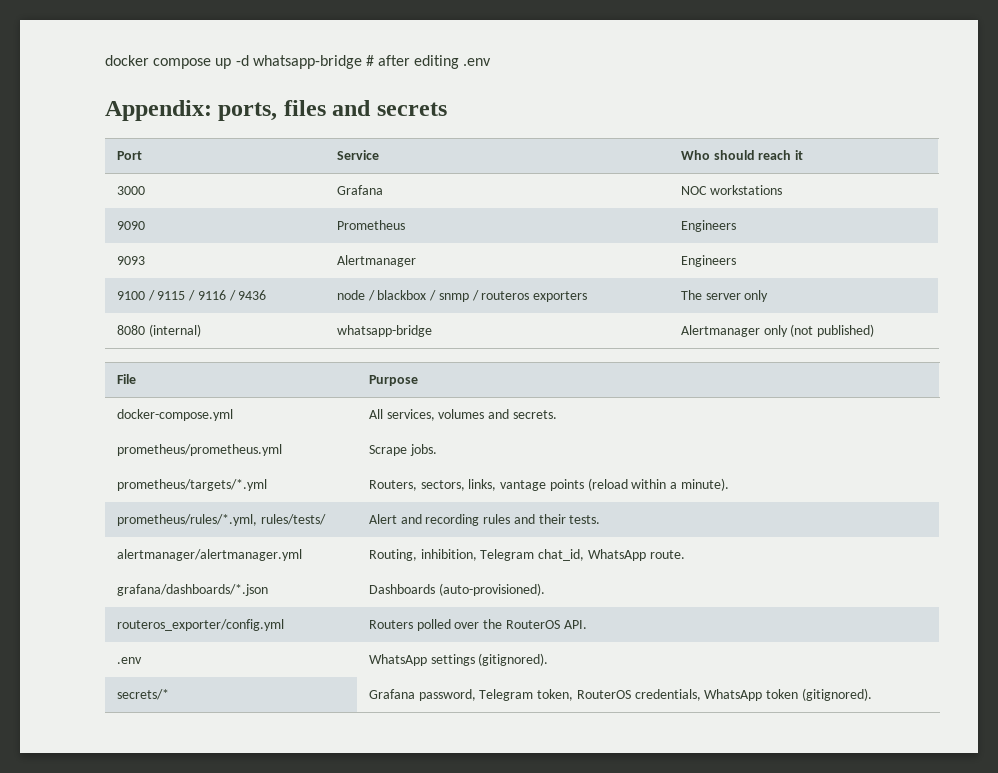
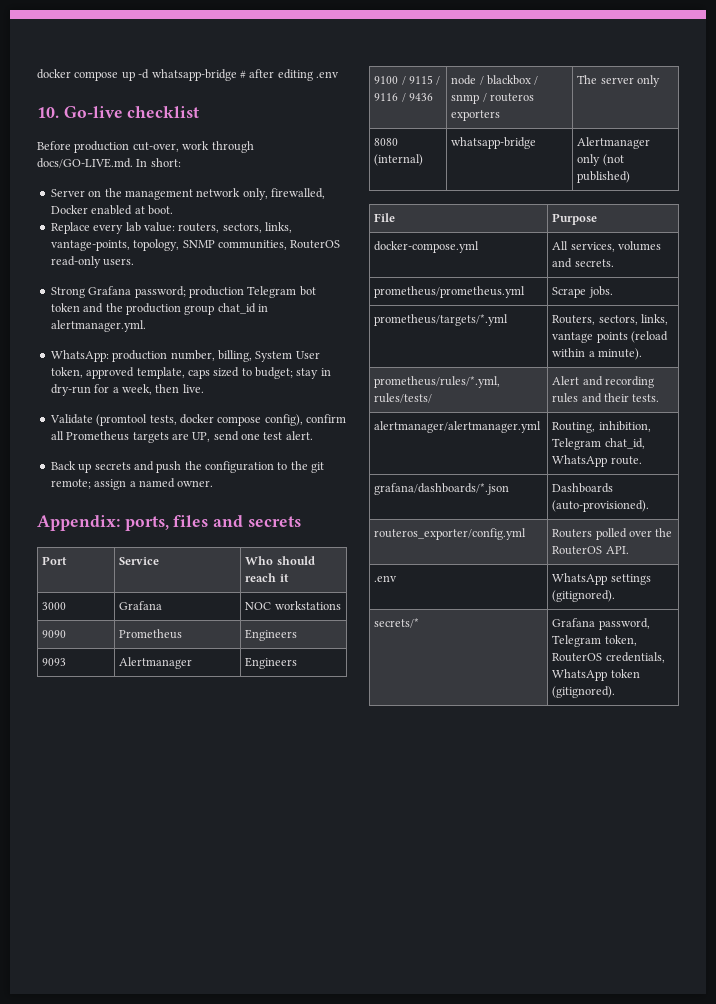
+ 10. Go-live checklist
+ Before production cut-over, work through docs/GO-LIVE.md. In short:
+ Server on the management network only, firewalled, Docker enabled at boot.
+ Replace every lab value: routers, sectors, links, vantage-points, topology, SNMP communities, RouterOS read-only users.
+ Strong Grafana password; production Telegram bot token and the production group chat_id in alertmanager.yml.
+ WhatsApp: production number, billing, System User token, approved template, caps sized to budget; stay in dry-run for a week, then live.
+ Validate (promtool tests, docker compose config), confirm all Prometheus targets are UP, send one test alert.
+ Back up secrets and push the configuration to the git remote; assign a named owner.

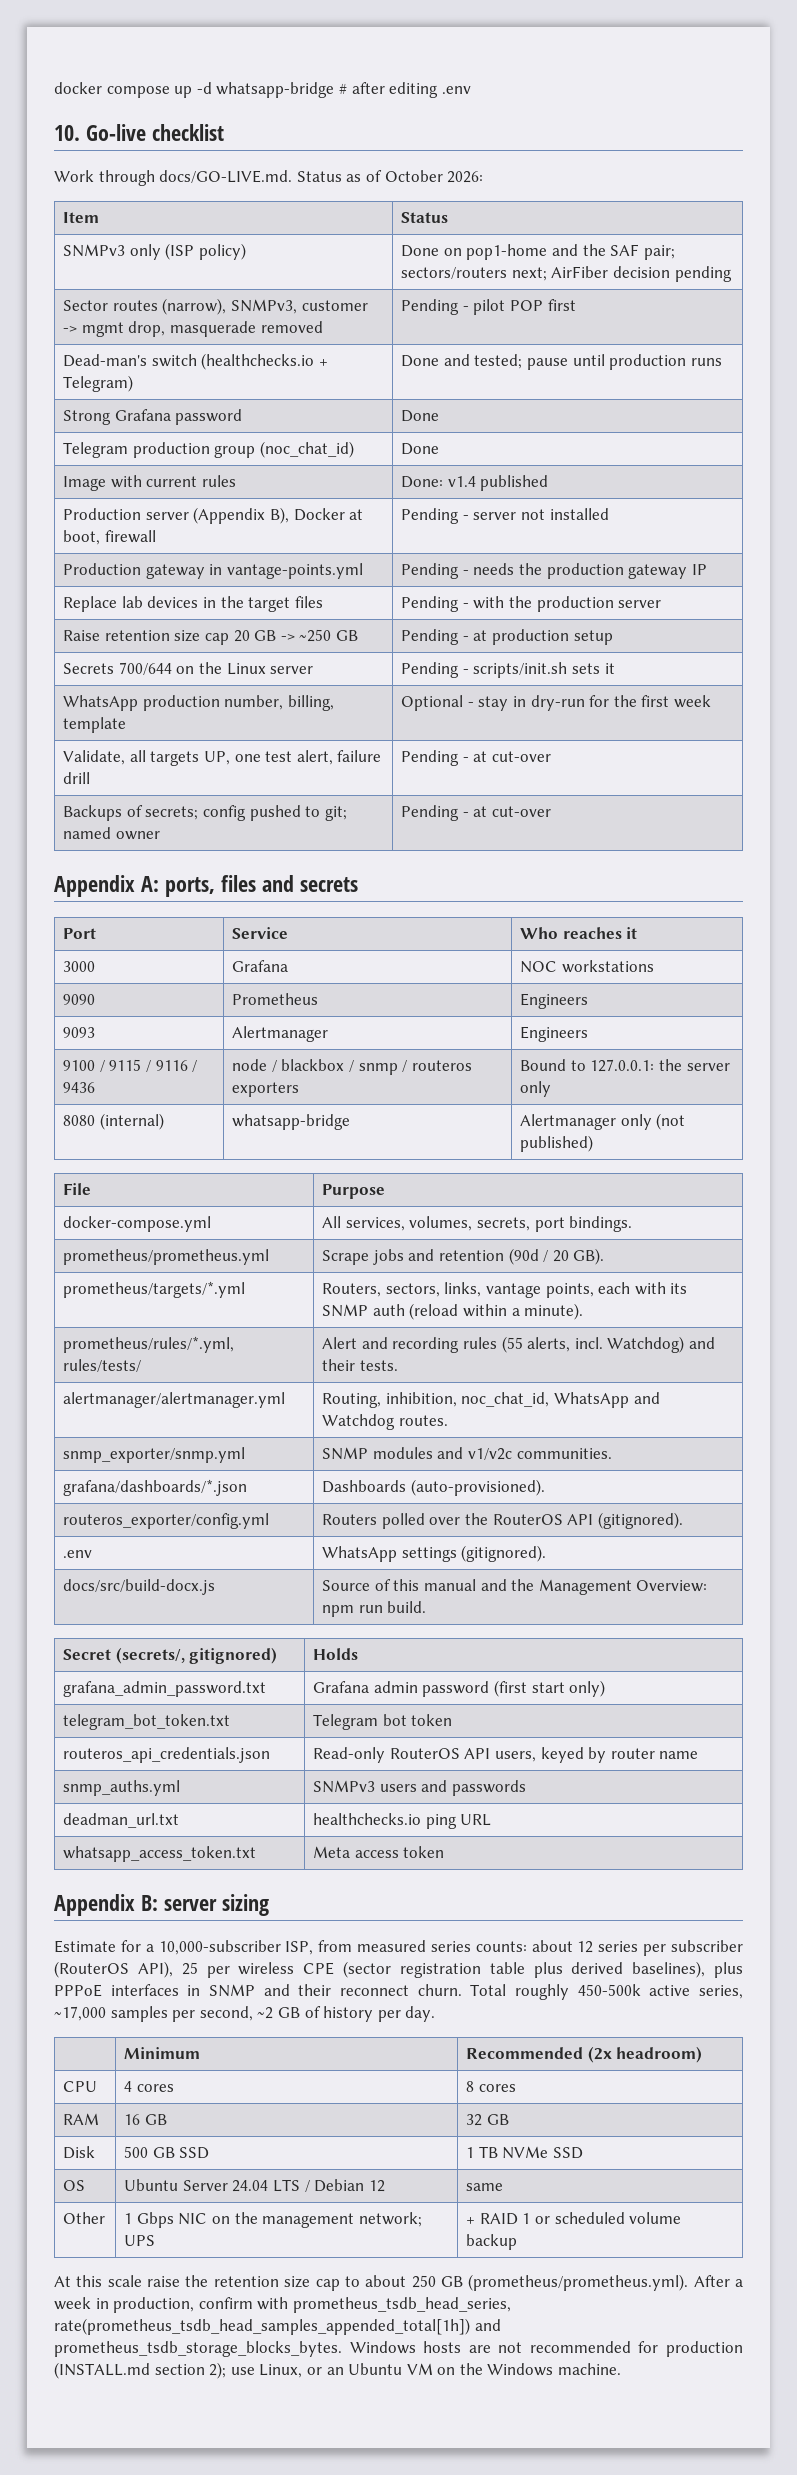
- Before production cut-over, work through docs/GO-LIVE.md. In short:
- Server on the management network only, firewalled, Docker enabled at boot.
- Replace every lab value: routers, sectors, links, vantage-points, topology, SNMP communities, RouterOS read-only users.
- Strong Grafana password; production Telegram bot token and the production group chat_id in alertmanager.yml.
- WhatsApp: production number, billing, System User token, approved template, caps sized to budget; stay in dry-run for a week, then live.
- Validate (promtool tests, docker compose config), confirm all Prometheus targets are UP, send one test alert.
- Back up secrets and push the configuration to the git remote; assign a named owner.
- Appendix: ports, files and secrets
+ Work through docs/GO-LIVE.md. Status as of October 2026:
+ Item | Status
+ SNMPv3 only (ISP policy) | Done on pop1-home and the SAF pair; sectors/routers next; AirFiber decision pending
+ Sector routes (narrow), SNMPv3, customer -> mgmt drop, masquerade removed | Pending - pilot POP first
+ Dead-man's switch (healthchecks.io + Telegram) | Done and tested; pause until production runs
+ Strong Grafana password | Done
+ Telegram production group (noc_chat_id) | Done
+ Image with current rules | Done: v1.4 published
+ Production server (Appendix B), Docker at boot, firewall | Pending - server not installed
+ Production gateway in vantage-points.yml | Pending - needs the production gateway IP
+ Replace lab devices in the target files | Pending - with the production server
+ Raise retention size cap 20 GB -> ~250 GB | Pending - at production setup
+ Secrets 700/644 on the Linux server | Pending - scripts/init.sh sets it
+ WhatsApp production number, billing, template | Optional - stay in dry-run for the first week
+ Validate, all targets UP, one test alert, failure drill | Pending - at cut-over
+ Backups of secrets; config pushed to git; named owner | Pending - at cut-over
+ Appendix A: ports, files and secrets
- Port | Service | Who should reach it
+ Port | Service | Who reaches it
- 9100 / 9115 / 9116 / 9436 | node / blackbox / snmp / routeros exporters | The server only
+ 9100 / 9115 / 9116 / 9436 | node / blackbox / snmp / routeros exporters | Bound to 127.0.0.1: the server only
- docker-compose.yml | All services, volumes and secrets.
- prometheus/prometheus.yml | Scrape jobs.
+ docker-compose.yml | All services, volumes, secrets, port bindings.
+ prometheus/prometheus.yml | Scrape jobs and retention (90d / 20 GB).
- prometheus/targets/*.yml | Routers, sectors, links, vantage points (reload within a minute).
+ prometheus/targets/*.yml | Routers, sectors, links, vantage points, each with its SNMP auth (reload within a minute).
- prometheus/rules/*.yml, rules/tests/ | Alert and recording rules and their tests.
+ prometheus/rules/*.yml, rules/tests/ | Alert and recording rules (55 alerts, incl. Watchdog) and their tests.
- alertmanager/alertmanager.yml | Routing, inhibition, Telegram chat_id, WhatsApp route.
+ alertmanager/alertmanager.yml | Routing, inhibition, noc_chat_id, WhatsApp and Watchdog routes.
+ snmp_exporter/snmp.yml | SNMP modules and v1/v2c communities.
- routeros_exporter/config.yml | Routers polled over the RouterOS API.
+ routeros_exporter/config.yml | Routers polled over the RouterOS API (gitignored).
- secrets/* | Grafana password, Telegram token, RouterOS credentials, WhatsApp token (gitignored).
+ docs/src/build-docx.js | Source of this manual and the Management Overview: npm run build.
+ Secret (secrets/, gitignored) | Holds
+ grafana_admin_password.txt | Grafana admin password (first start only)
+ telegram_bot_token.txt | Telegram bot token
+ routeros_api_credentials.json | Read-only RouterOS API users, keyed by router name
+ snmp_auths.yml | SNMPv3 users and passwords
+ deadman_url.txt | healthchecks.io ping URL
+ whatsapp_access_token.txt | Meta access token
+ Appendix B: server sizing
+ Estimate for a 10,000-subscriber ISP, from measured series counts: about 12 series per subscriber (RouterOS API), 25 per wireless CPE (sector registration table plus derived baselines), plus PPPoE interfaces in SNMP and their reconnect churn. Total roughly 450-500k active series, ~17,000 samples per second, ~2 GB of history per day.
+ | Minimum | Recommended (2x headroom)
+ CPU | 4 cores | 8 cores
+ RAM | 16 GB | 32 GB
+ Disk | 500 GB SSD | 1 TB NVMe SSD
+ OS | Ubuntu Server 24.04 LTS / Debian 12 | same
+ Other | 1 Gbps NIC on the management network; UPS | + RAID 1 or scheduled volume backup
+ At this scale raise the retention size cap to about 250 GB (prometheus/prometheus.yml). After a week in production, confirm with prometheus_tsdb_head_series, rate(prometheus_tsdb_head_samples_appended_total[1h]) and prometheus_tsdb_storage_blocks_bytes. Windows hosts are not recommended for production (INSTALL.md section 2); use Linux, or an Ubuntu VM on the Windows machine.

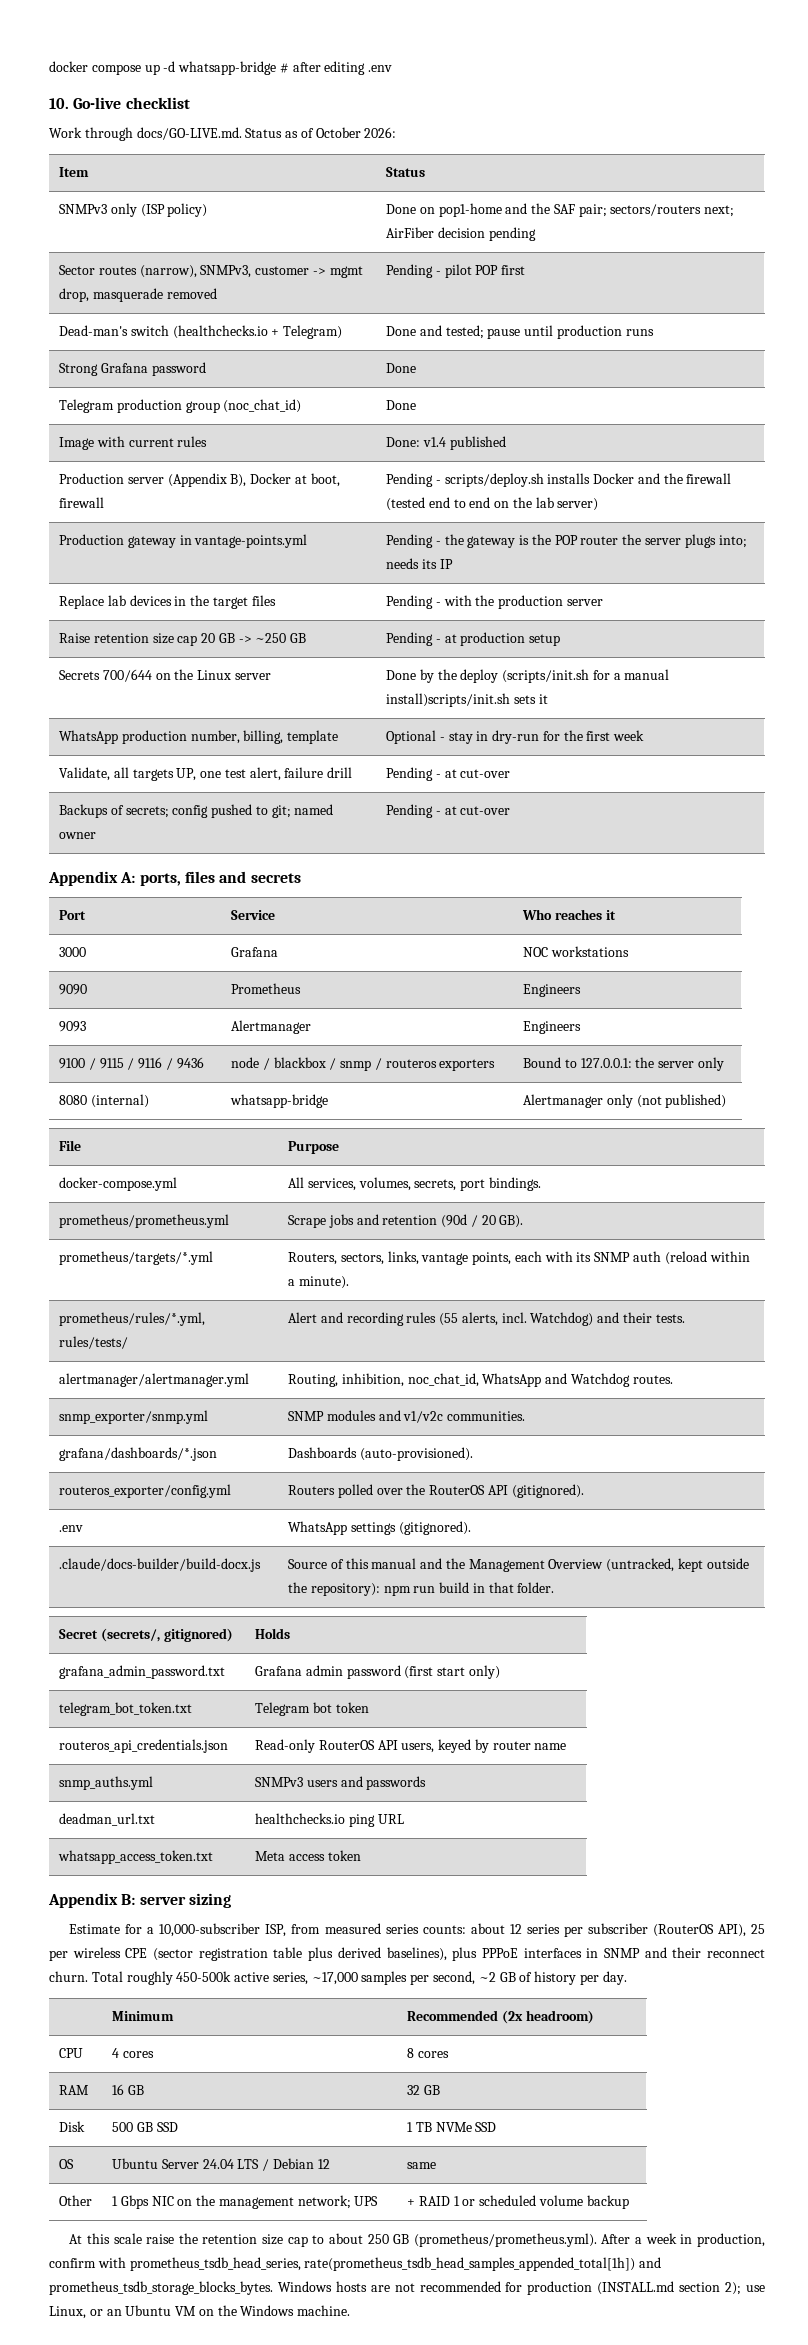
- Production server (Appendix B), Docker at boot, firewall | Pending - server not installed
+ Production server (Appendix B), Docker at boot, firewall | Pending - scripts/deploy.sh installs Docker and the firewall (tested end to end on the lab server)
- Production gateway in vantage-points.yml | Pending - needs the production gateway IP
+ Production gateway in vantage-points.yml | Pending - the gateway is the POP router the server plugs into; needs its IP
- Secrets 700/644 on the Linux server | Pending - scripts/init.sh sets it
+ Secrets 700/644 on the Linux server | Done by the deploy (scripts/init.sh for a manual install)scripts/init.sh sets it
- docs/src/build-docx.js | Source of this manual and the Management Overview: npm run build.
+ .claude/docs-builder/build-docx.js | Source of this manual and the Management Overview (untracked, kept outside the repository): npm run build in that folder.

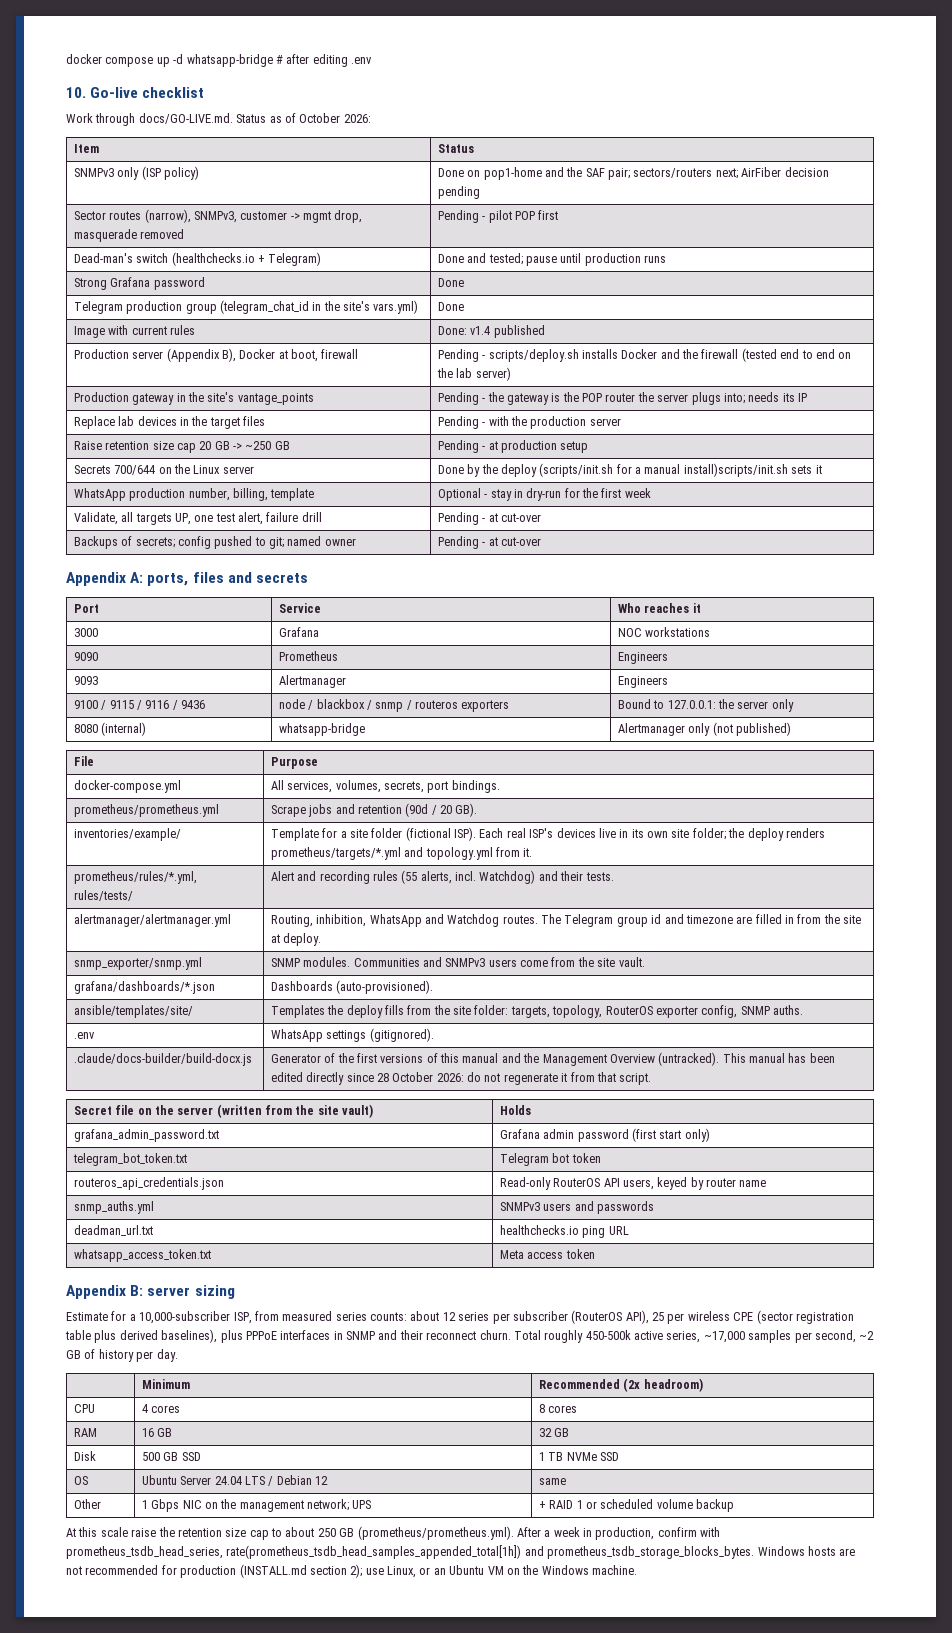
- Telegram production group (noc_chat_id) | Done
+ Telegram production group (telegram_chat_id in the site's vars.yml) | Done
- Production gateway in vantage-points.yml | Pending - the gateway is the POP router the server plugs into; needs its IP
+ Production gateway in the site's vantage_points | Pending - the gateway is the POP router the server plugs into; needs its IP
- prometheus/targets/*.yml | Routers, sectors, links, vantage points, each with its SNMP auth (reload within a minute).
+ inventories/example/ | Template for a site folder (fictional ISP). Each real ISP's devices live in its own site folder; the deploy renders prometheus/targets/*.yml and topology.yml from it.
- alertmanager/alertmanager.yml | Routing, inhibition, noc_chat_id, WhatsApp and Watchdog routes.
- snmp_exporter/snmp.yml | SNMP modules and v1/v2c communities.
+ alertmanager/alertmanager.yml | Routing, inhibition, WhatsApp and Watchdog routes. The Telegram group id and timezone are filled in from the site at deploy.
+ snmp_exporter/snmp.yml | SNMP modules. Communities and SNMPv3 users come from the site vault.
  grafana/dashboards/*.json | Dashboards (auto-provisioned).
- routeros_exporter/config.yml | Routers polled over the RouterOS API (gitignored).
+ ansible/templates/site/ | Templates the deploy fills from the site folder: targets, topology, RouterOS exporter config, SNMP auths.
- .claude/docs-builder/build-docx.js | Source of this manual and the Management Overview (untracked, kept outside the repository): npm run build in that folder.
- Secret (secrets/, gitignored) | Holds
+ .claude/docs-builder/build-docx.js | Generator of the first versions of this manual and the Management Overview (untracked). This manual has been edited directly since 28 October 2026: do not regenerate it from that script.
+ Secret file on the server (written from the site vault) | Holds

